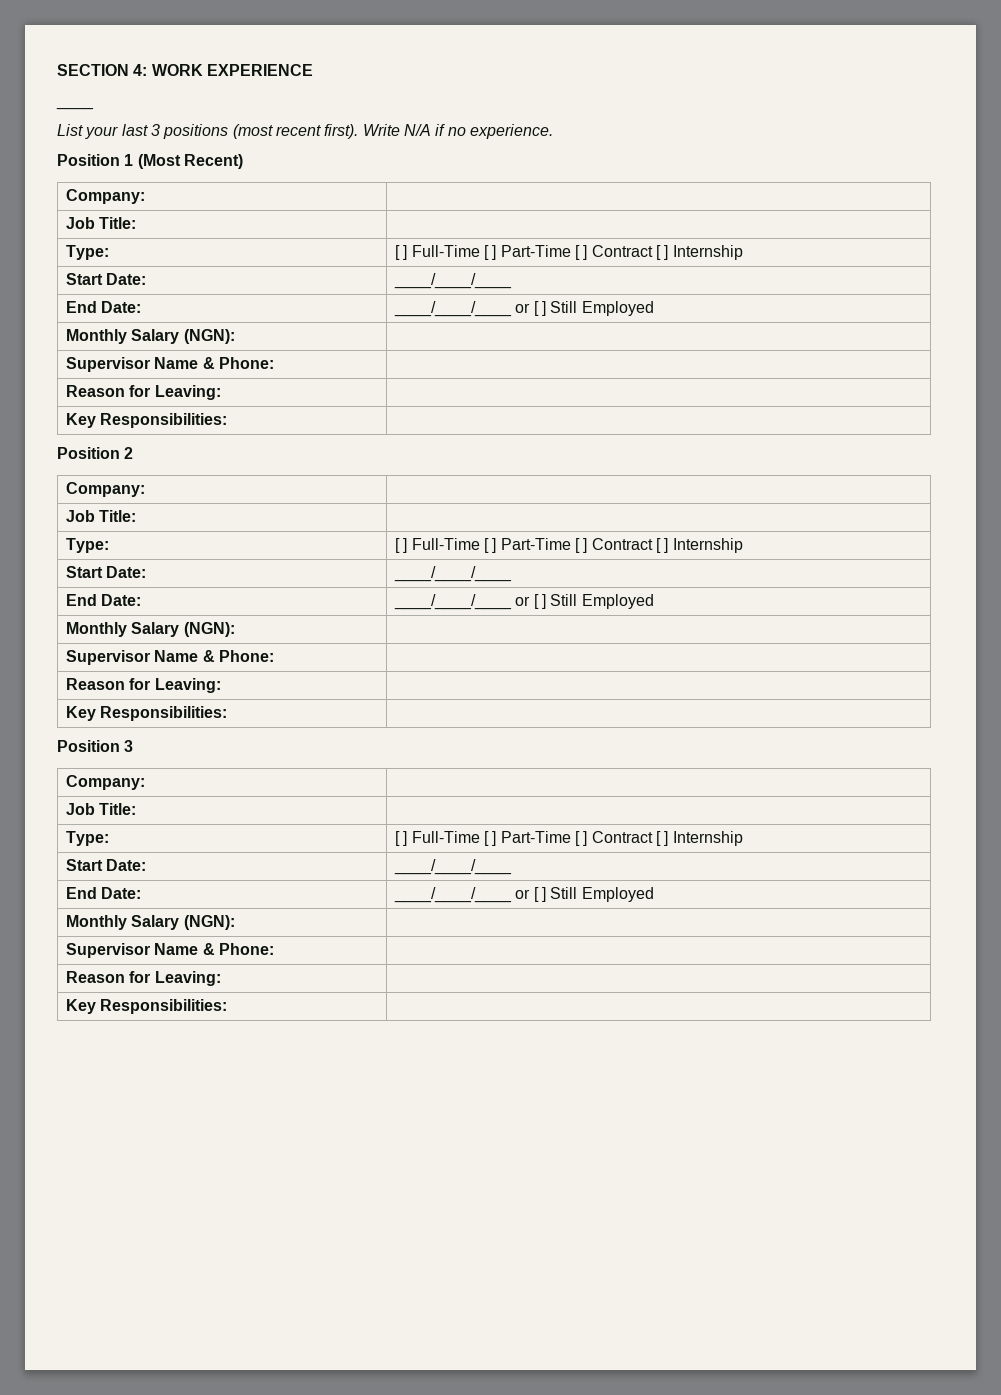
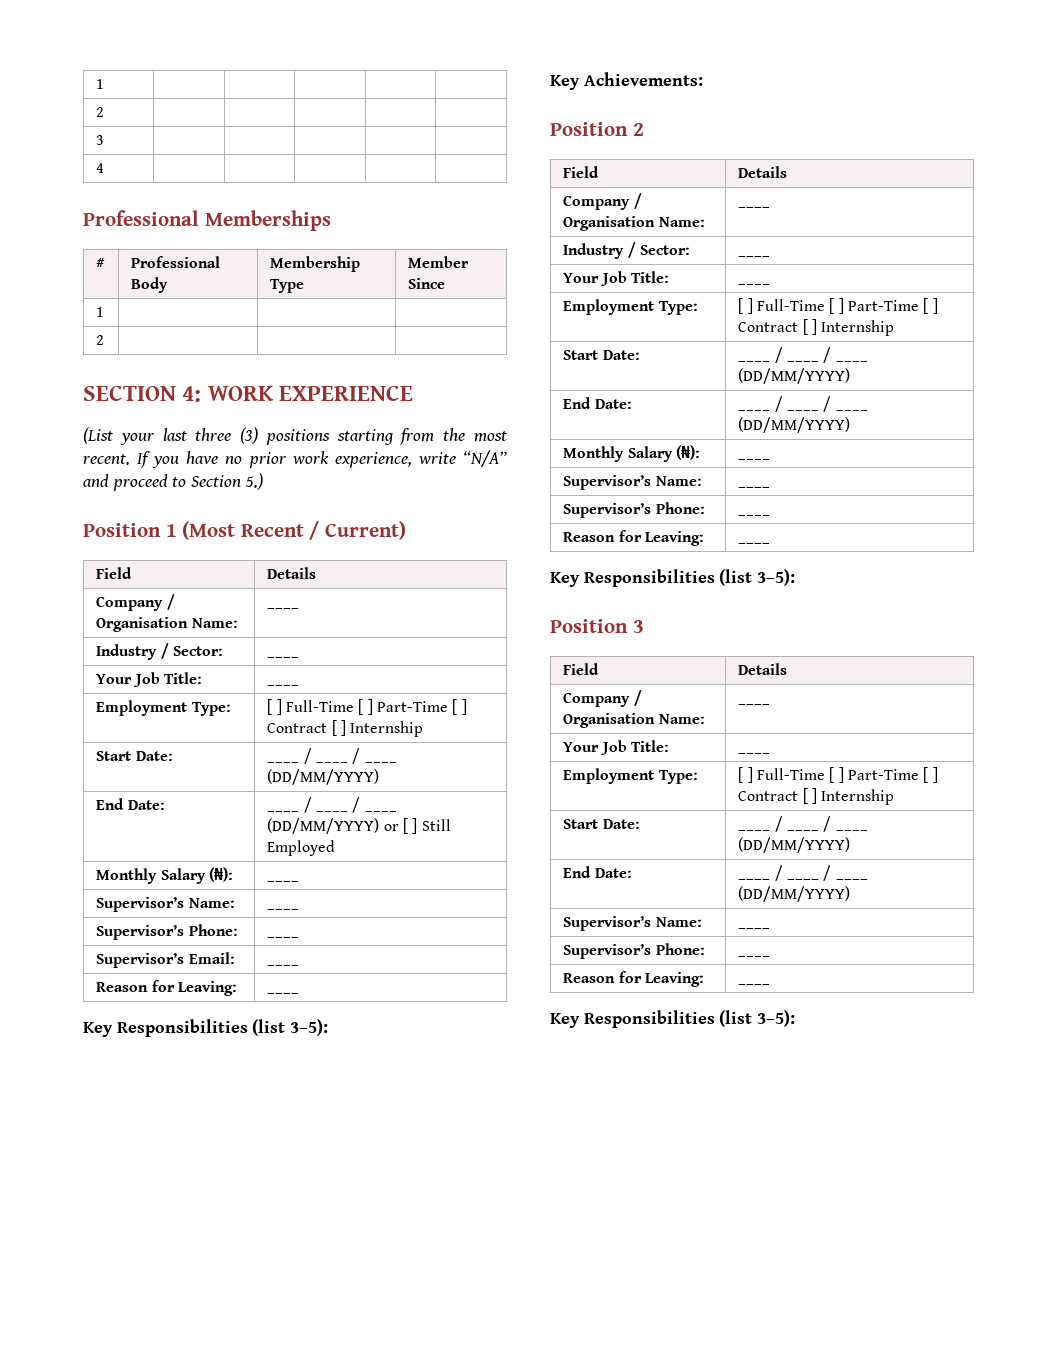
+ 1 | | | | |
+ 2 | | | | |
+ 3 | | | | |
+ 4 | | | | |
+ Professional Memberships
+ # | Professional Body | Membership Type | Member Since
+ 1 | | |
+ 2 | | |
  SECTION 4: WORK EXPERIENCE
- ____
- List your last 3 positions (most recent first). Write N/A if no experience.
- Position 1 (Most Recent)
- Company: |
- Job Title: |
- Type: | [ ] Full-Time [ ] Part-Time [ ] Contract [ ] Internship
- Start Date: | ____/____/____
- End Date: | ____/____/____ or [ ] Still Employed
- Monthly Salary (NGN): |
- Supervisor Name & Phone: |
- Reason for Leaving: |
- Key Responsibilities: |
+ (List your last three (3) positions starting from the most recent. If you have no prior work experience, write “N/A” and proceed to Section 5.)
+ Position 1 (Most Recent / Current)
+ Field | Details
+ Company / Organisation Name: | ____
+ Industry / Sector: | ____
+ Your Job Title: | ____
+ Employment Type: | [ ] Full-Time [ ] Part-Time [ ] Contract [ ] Internship
+ Start Date: | ____ / ____ / ____ (DD/MM/YYYY)
+ End Date: | ____ / ____ / ____ (DD/MM/YYYY) or [ ] Still Employed
+ Monthly Salary (₦): | ____
+ Supervisor’s Name: | ____
+ Supervisor’s Phone: | ____
+ Supervisor’s Email: | ____
+ Reason for Leaving: | ____
+ Key Responsibilities (list 3–5):
+ Key Achievements:
  Position 2
- Company: |
- Job Title: |
- Type: | [ ] Full-Time [ ] Part-Time [ ] Contract [ ] Internship
- Start Date: | ____/____/____
- End Date: | ____/____/____ or [ ] Still Employed
- Monthly Salary (NGN): |
- Supervisor Name & Phone: |
- Reason for Leaving: |
- Key Responsibilities: |
+ Field | Details
+ Company / Organisation Name: | ____
+ Industry / Sector: | ____
+ Your Job Title: | ____
+ Employment Type: | [ ] Full-Time [ ] Part-Time [ ] Contract [ ] Internship
+ Start Date: | ____ / ____ / ____ (DD/MM/YYYY)
+ End Date: | ____ / ____ / ____ (DD/MM/YYYY)
+ Monthly Salary (₦): | ____
+ Supervisor’s Name: | ____
+ Supervisor’s Phone: | ____
+ Reason for Leaving: | ____
+ Key Responsibilities (list 3–5):
  Position 3
- Company: |
- Job Title: |
- Type: | [ ] Full-Time [ ] Part-Time [ ] Contract [ ] Internship
- Start Date: | ____/____/____
- End Date: | ____/____/____ or [ ] Still Employed
- Monthly Salary (NGN): |
- Supervisor Name & Phone: |
- Reason for Leaving: |
- Key Responsibilities: |
+ Field | Details
+ Company / Organisation Name: | ____
+ Your Job Title: | ____
+ Employment Type: | [ ] Full-Time [ ] Part-Time [ ] Contract [ ] Internship
+ Start Date: | ____ / ____ / ____ (DD/MM/YYYY)
+ End Date: | ____ / ____ / ____ (DD/MM/YYYY)
+ Supervisor’s Name: | ____
+ Supervisor’s Phone: | ____
+ Reason for Leaving: | ____
+ Key Responsibilities (list 3–5):

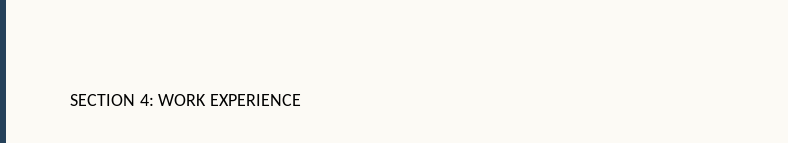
- 1 | | | | |
- 2 | | | | |
- 3 | | | | |
- 4 | | | | |
- Professional Memberships
- # | Professional Body | Membership Type | Member Since
- 1 | | |
- 2 | | |
  SECTION 4: WORK EXPERIENCE
- (List your last three (3) positions starting from the most recent. If you have no prior work experience, write “N/A” and proceed to Section 5.)
- Position 1 (Most Recent / Current)
- Field | Details
- Company / Organisation Name: | ____
- Industry / Sector: | ____
- Your Job Title: | ____
- Employment Type: | [ ] Full-Time [ ] Part-Time [ ] Contract [ ] Internship
- Start Date: | ____ / ____ / ____ (DD/MM/YYYY)
- End Date: | ____ / ____ / ____ (DD/MM/YYYY) or [ ] Still Employed
- Monthly Salary (₦): | ____
- Supervisor’s Name: | ____
- Supervisor’s Phone: | ____
- Supervisor’s Email: | ____
- Reason for Leaving: | ____
- Key Responsibilities (list 3–5):
- Key Achievements:
- Position 2
- Field | Details
- Company / Organisation Name: | ____
- Industry / Sector: | ____
- Your Job Title: | ____
- Employment Type: | [ ] Full-Time [ ] Part-Time [ ] Contract [ ] Internship
- Start Date: | ____ / ____ / ____ (DD/MM/YYYY)
- End Date: | ____ / ____ / ____ (DD/MM/YYYY)
- Monthly Salary (₦): | ____
- Supervisor’s Name: | ____
- Supervisor’s Phone: | ____
- Reason for Leaving: | ____
- Key Responsibilities (list 3–5):
- Position 3
- Field | Details
- Company / Organisation Name: | ____
- Your Job Title: | ____
- Employment Type: | [ ] Full-Time [ ] Part-Time [ ] Contract [ ] Internship
- Start Date: | ____ / ____ / ____ (DD/MM/YYYY)
- End Date: | ____ / ____ / ____ (DD/MM/YYYY)
- Supervisor’s Name: | ____
- Supervisor’s Phone: | ____
- Reason for Leaving: | ____
- Key Responsibilities (list 3–5):

